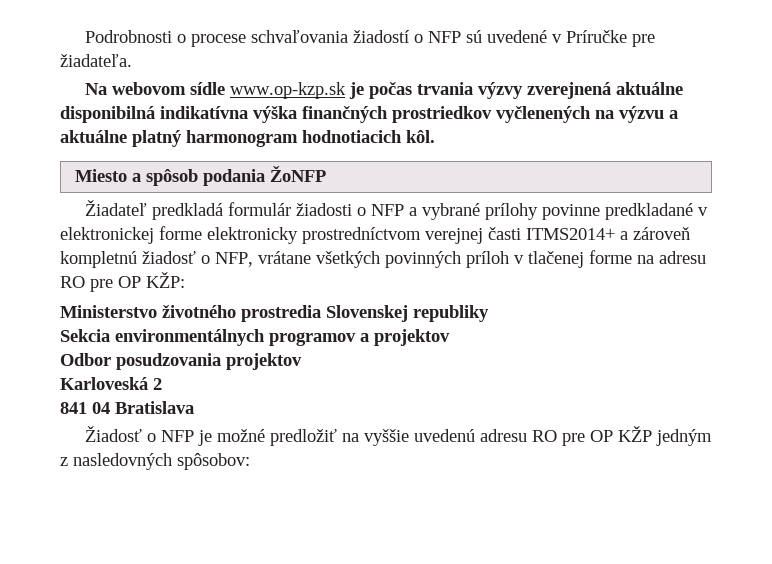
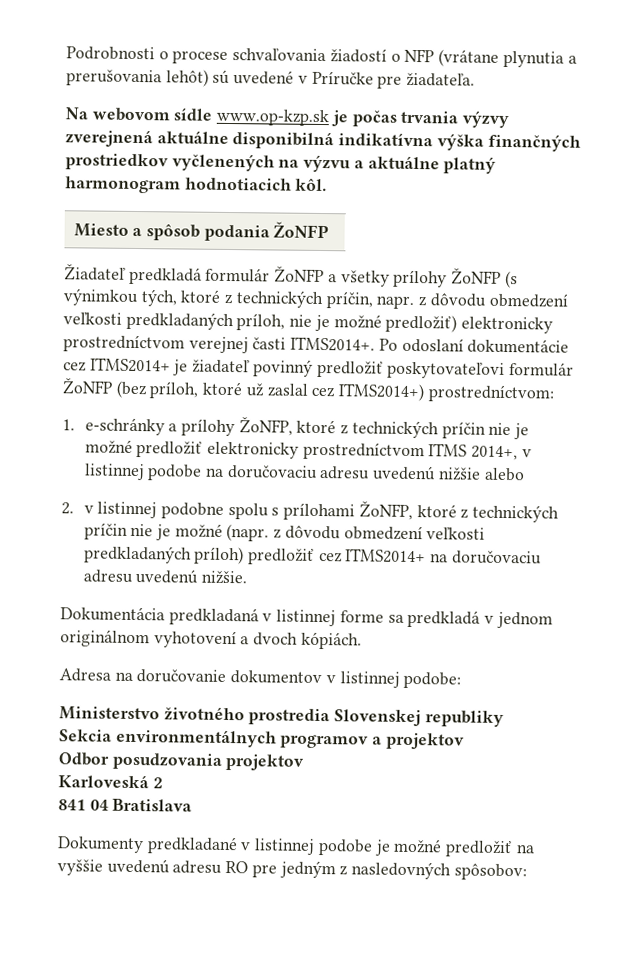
- Podrobnosti o procese schvaľovania žiadostí o NFP sú uvedené v Príručke pre žiadateľa.
+ Podrobnosti o procese schvaľovania žiadostí o NFP (vrátane plynutia a prerušovania lehôt) sú uvedené v Príručke pre žiadateľa.
- Žiadateľ predkladá formulár žiadosti o NFP a vybrané prílohy povinne predkladané v elektronickej forme elektronicky prostredníctvom verejnej časti ITMS2014+ a zároveň kompletnú žiadosť o NFP, vrátane všetkých povinných príloh v tlačenej forme na adresu RO pre OP KŽP:
+ Žiadateľ predkladá formulár ŽoNFP a všetky prílohy ŽoNFP (s výnimkou tých, ktoré z technických príčin, napr. z dôvodu obmedzení veľkosti predkladaných príloh, nie je možné predložiť) elektronicky prostredníctvom verejnej časti ITMS2014+. Po odoslaní dokumentácie cez ITMS2014+ je žiadateľ povinný predložiť poskytovateľovi formulár ŽoNFP (bez príloh, ktoré už zaslal cez ITMS2014+) prostredníctvom:
+ 1. e-schránky a prílohy ŽoNFP, ktoré z technických príčin nie je možné predložiť elektronicky prostredníctvom ITMS 2014+, v listinnej podobe na doručovaciu adresu uvedenú nižšie alebo
+ 2. v listinnej podobne spolu s prílohami ŽoNFP, ktoré z technických príčin nie je možné (napr. z dôvodu obmedzení veľkosti predkladaných príloh) predložiť cez ITMS2014+ na doručovaciu adresu uvedenú nižšie.
+ Dokumentácia predkladaná v listinnej forme sa predkladá v jednom originálnom vyhotovení a dvoch kópiách.
+ Adresa na doručovanie dokumentov v listinnej podobe:
- Žiadosť o NFP je možné predložiť na vyššie uvedenú adresu RO pre OP KŽP jedným z nasledovných spôsobov:
+ Dokumenty predkladané v listinnej podobe je možné predložiť na vyššie uvedenú adresu RO pre jedným z nasledovných spôsobov:

